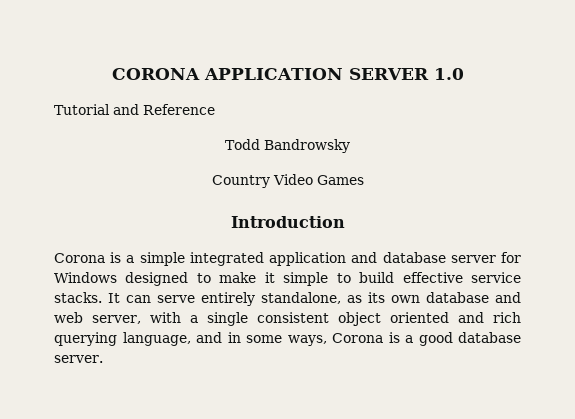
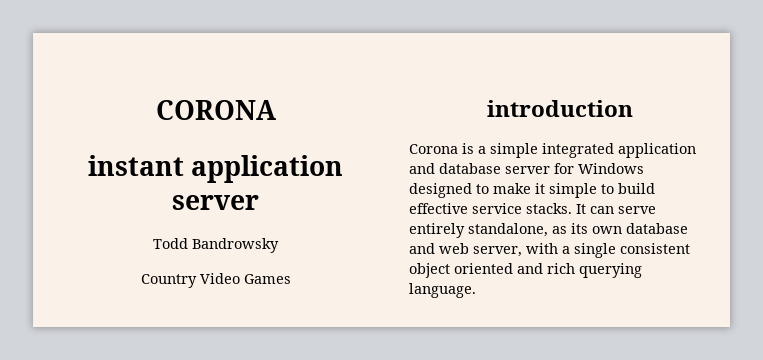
- CORONA APPLICATION SERVER 1.0
- Tutorial and Reference
+ CORONA
+ instant application server
- Introduction
+ introduction
- It can serve entirely standalone, as its own database and web server, with a single consistent object oriented and rich querying language, and in some ways, Corona is a good database server.
+ It can serve entirely standalone, as its own database and web server, with a single consistent object oriented and rich querying language.

